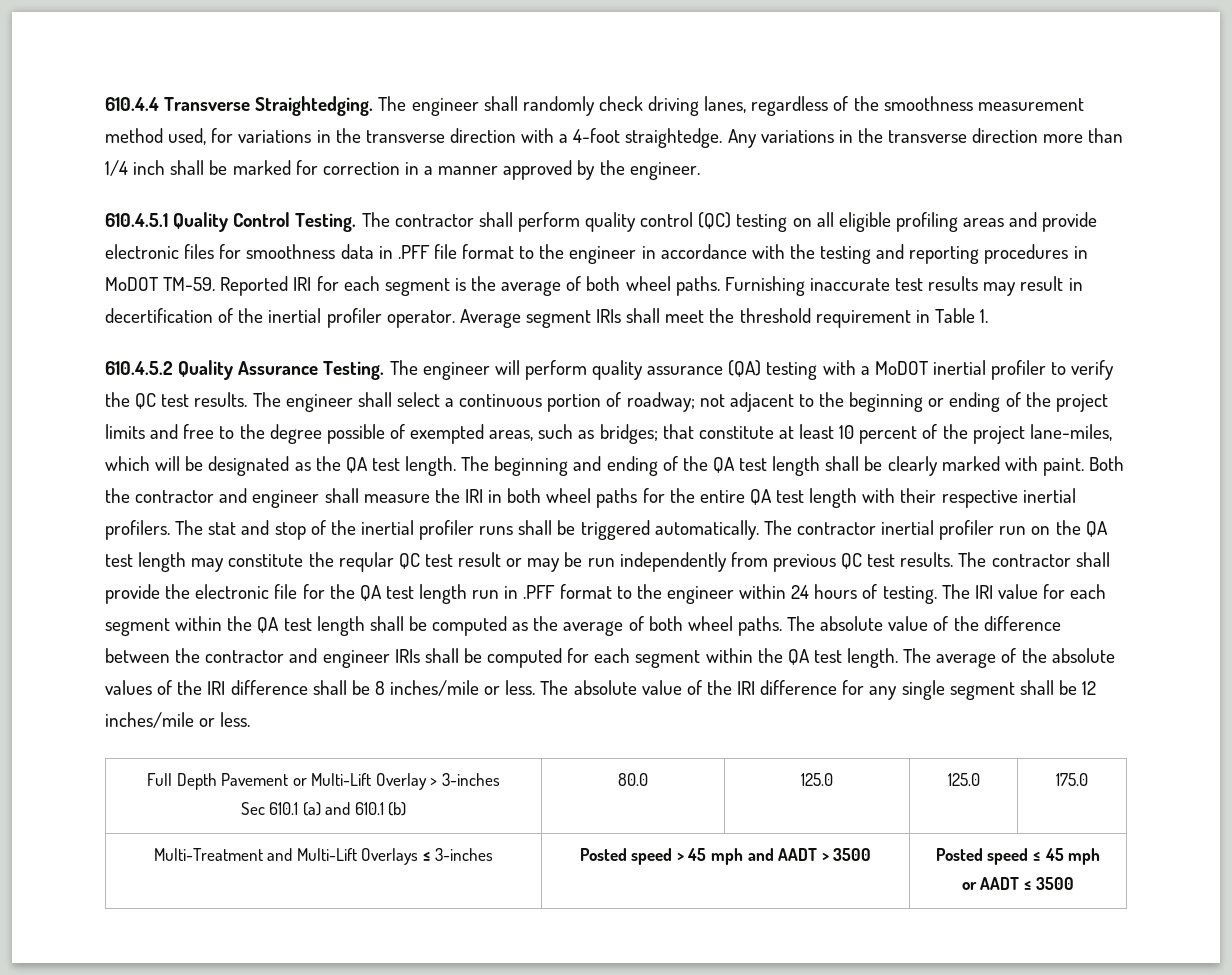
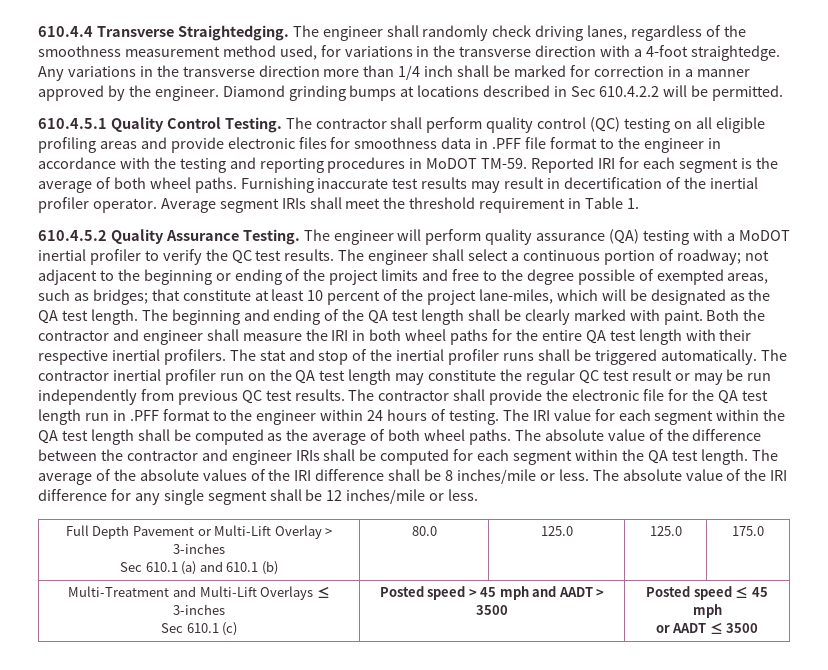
+ Diamond grinding bumps at locations described in Sec 610.4.2.2 will be permitted.
- The contractor inertial profiler run on the QA test length may constitute the reqular QC test result or may be run independently from previous QC test results.
+ The contractor inertial profiler run on the QA test length may constitute the regular QC test result or may be run independently from previous QC test results.
- Multi-Treatment and Multi-Lift Overlays ≤ 3-inches | Posted speed > 45 mph and AADT > 3500 | Posted speed ≤ 45 mph
+ Multi-Treatment and Multi-Lift Overlays ≤ 3-inches
+ Sec 610.1 (c) | Posted speed > 45 mph and AADT > 3500 | Posted speed ≤ 45 mph

